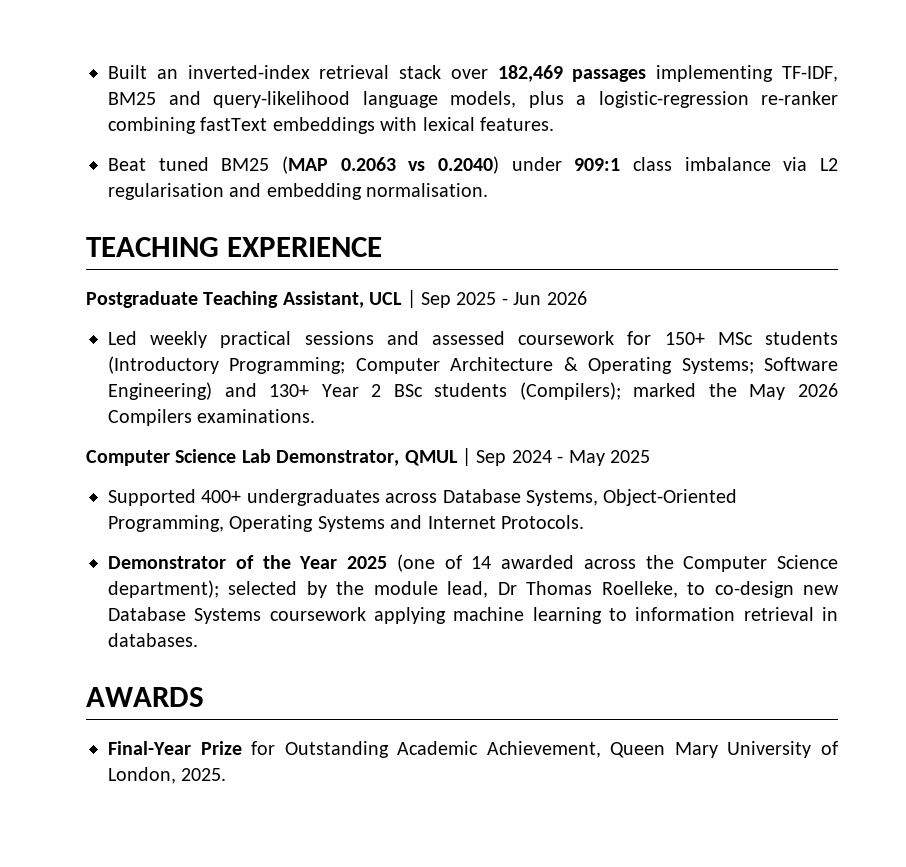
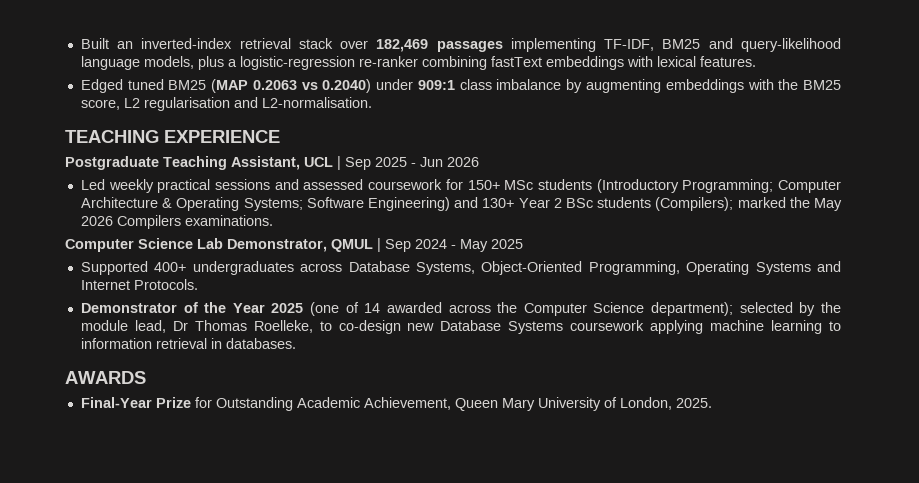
- Beat tuned BM25 (MAP 0.2063 vs 0.2040) under 909:1 class imbalance via L2 regularisation and embedding normalisation.
+ Edged tuned BM25 (MAP 0.2063 vs 0.2040) under 909:1 class imbalance by augmenting embeddings with the BM25 score, L2 regularisation and L2-normalisation.

